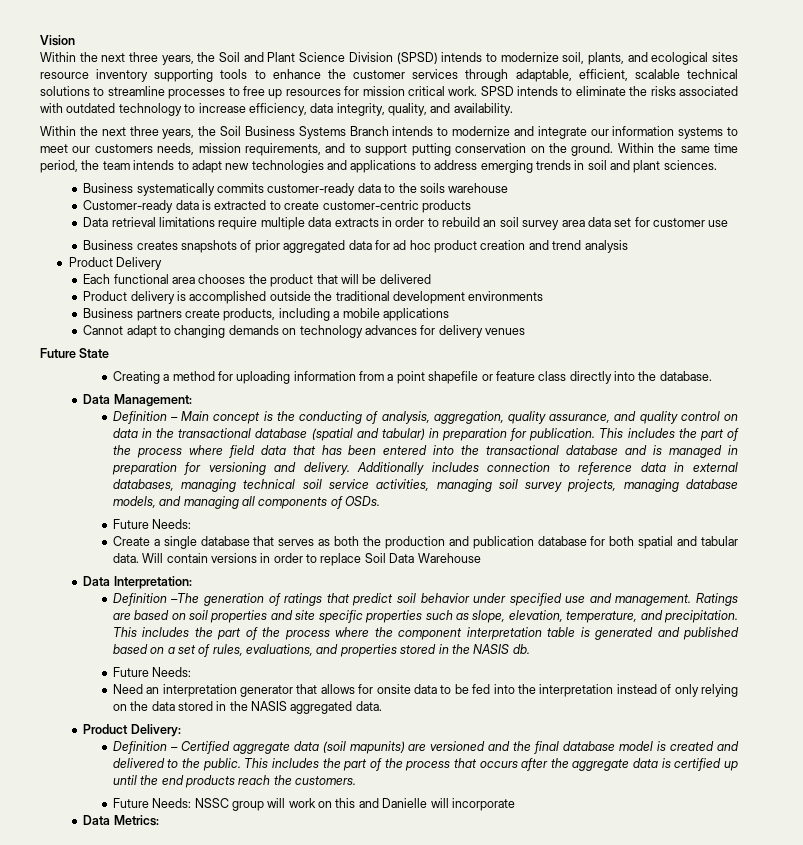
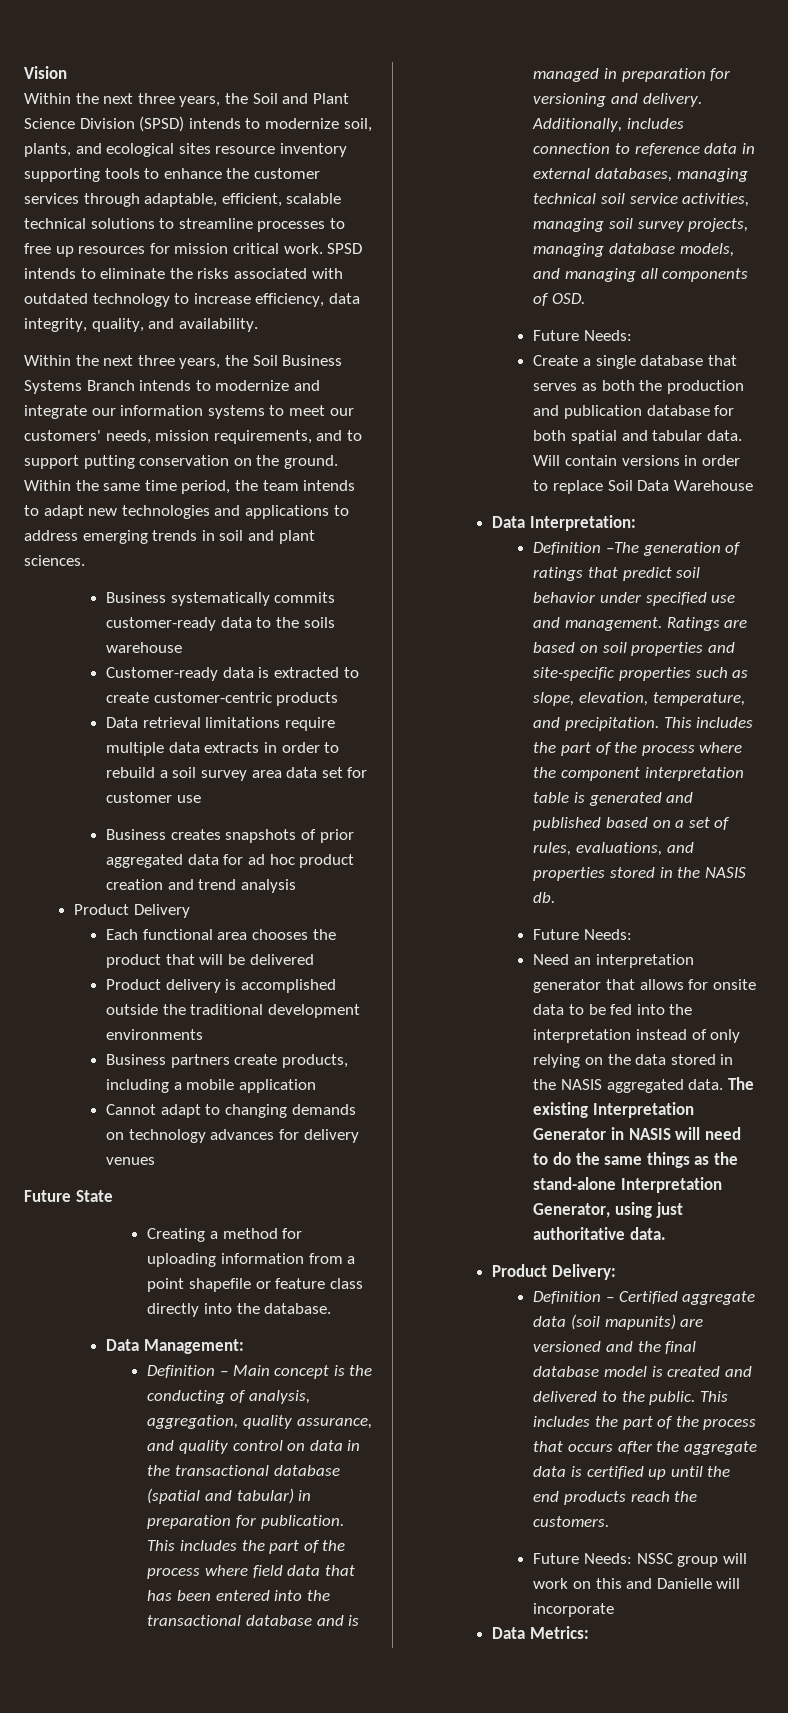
- Within the next three years, the Soil Business Systems Branch intends to modernize and integrate our information systems to meet our customers needs, mission requirements, and to support putting conservation on the ground.
+ Within the next three years, the Soil Business Systems Branch intends to modernize and integrate our information systems to meet our customers' needs, mission requirements, and to support putting conservation on the ground.
- Data retrieval limitations require multiple data extracts in order to rebuild an soil survey area data set for customer use
+ Data retrieval limitations require multiple data extracts in order to rebuild a soil survey area data set for customer use
- Business partners create products, including a mobile applications
+ Business partners create products, including a mobile application
- Additionally includes connection to reference data in external databases, managing technical soil service activities, managing soil survey projects, managing database models, and managing all components of OSDs.
+ Additionally, includes connection to reference data in external databases, managing technical soil service activities, managing soil survey projects, managing database models, and managing all components of OSD.
- Ratings are based on soil properties and site specific properties such as slope, elevation, temperature, and precipitation.
+ Ratings are based on soil properties and site-specific properties such as slope, elevation, temperature, and precipitation.
+ The existing Interpretation Generator in NASIS will need to do the same things as the stand-alone Interpretation Generator, using just authoritative data.

